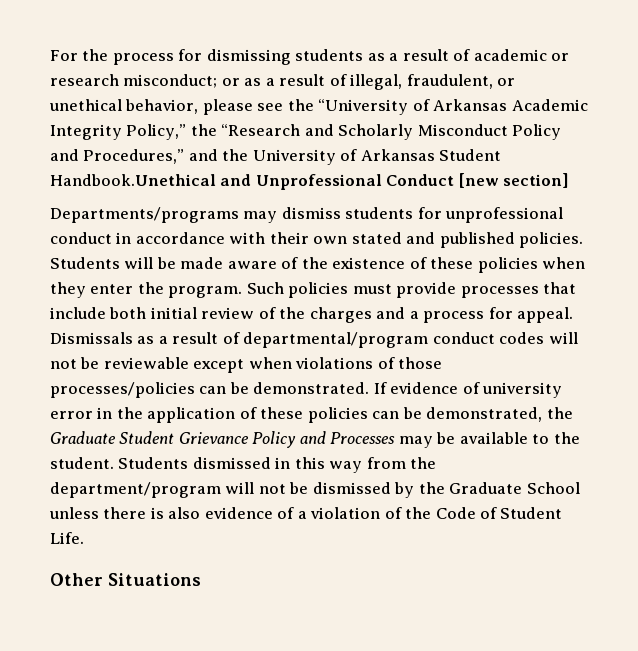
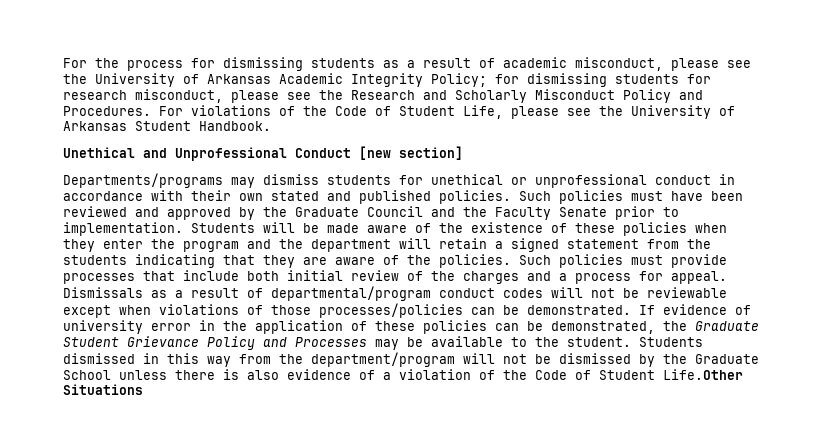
- For the process for dismissing students as a result of academic or research misconduct; or as a result of illegal, fraudulent, or unethical behavior, please see the “University of Arkansas Academic Integrity Policy,” the “Research and Scholarly Misconduct Policy and Procedures,” and the University of Arkansas Student Handbook.Unethical and Unprofessional Conduct [new section]
+ For the process for dismissing students as a result of academic misconduct, please see the University of Arkansas Academic Integrity Policy; for dismissing students for research misconduct, please see the Research and Scholarly Misconduct Policy and Procedures. For violations of the Code of Student Life, please see the University of Arkansas Student Handbook.
+ Unethical and Unprofessional Conduct [new section]
- Departments/programs may dismiss students for unprofessional conduct in accordance with their own stated and published policies.
+ Departments/programs may dismiss students for unethical or unprofessional conduct in accordance with their own stated and published policies.
+ Such policies must have been reviewed and approved by the Graduate Council and the Faculty Senate prior to implementation.
- Students will be made aware of the existence of these policies when they enter the program.
+ Students will be made aware of the existence of these policies when they enter the program and the department will retain a signed statement from the students indicating that they are aware of the policies.
- Students dismissed in this way from the department/program will not be dismissed by the Graduate School unless there is also evidence of a violation of the Code of Student Life.
- Other Situations
+ Students dismissed in this way from the department/program will not be dismissed by the Graduate School unless there is also evidence of a violation of the Code of Student Life.Other Situations

